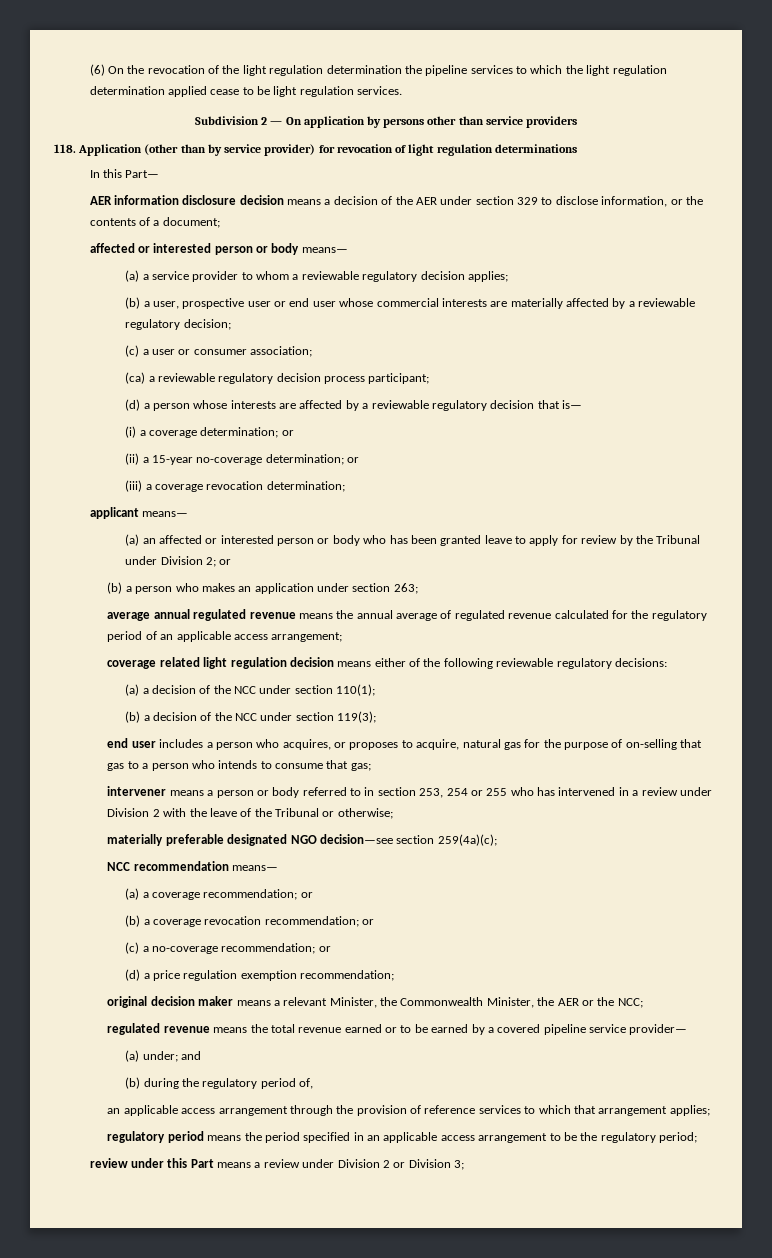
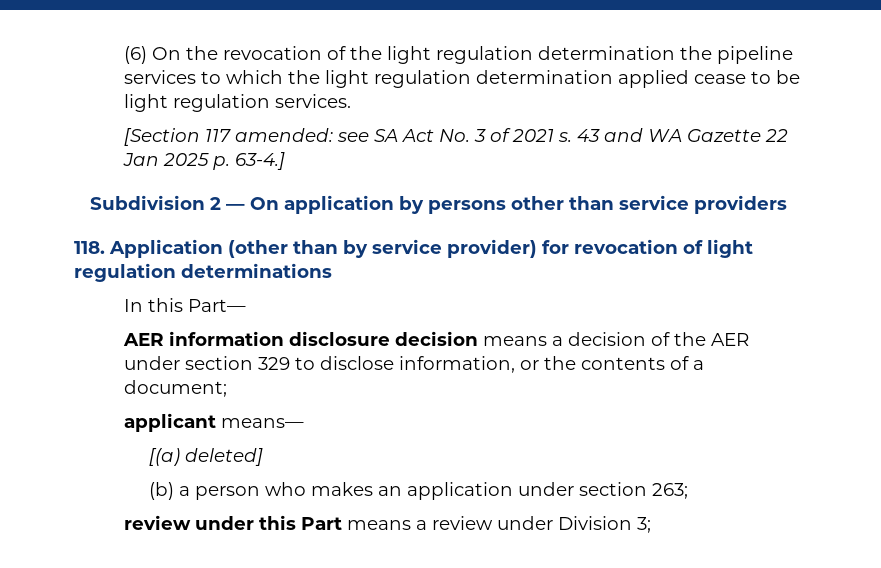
+ [Section 117 amended: see SA Act No. 3 of 2021 s. 43 and WA Gazette 22 Jan 2025 p. 63-4.]
- affected or interested person or body means—
- (a) a service provider to whom a reviewable regulatory decision applies;
- (b) a user, prospective user or end user whose commercial interests are materially affected by a reviewable regulatory decision;
- (c) a user or consumer association;
- (ca) a reviewable regulatory decision process participant;
- (d) a person whose interests are affected by a reviewable regulatory decision that is—
- (i) a coverage determination; or
- (ii) a 15-year no-coverage determination; or
- (iii) a coverage revocation determination;
  applicant means—
- (a) an affected or interested person or body who has been granted leave to apply for review by the Tribunal under Division 2; or
+ [(a) deleted]
- average annual regulated revenue means the annual average of regulated revenue calculated for the regulatory period of an applicable access arrangement;
- coverage related light regulation decision means either of the following reviewable regulatory decisions:
- (a) a decision of the NCC under section 110(1);
- (b) a decision of the NCC under section 119(3);
- end user includes a person who acquires, or proposes to acquire, natural gas for the purpose of on-selling that gas to a person who intends to consume that gas;
- intervener means a person or body referred to in section 253, 254 or 255 who has intervened in a review under Division 2 with the leave of the Tribunal or otherwise;
- materially preferable designated NGO decision—see section 259(4a)(c);
- NCC recommendation means—
- (a) a coverage recommendation; or
- (b) a coverage revocation recommendation; or
- (c) a no-coverage recommendation; or
- (d) a price regulation exemption recommendation;
- original decision maker means a relevant Minister, the Commonwealth Minister, the AER or the NCC;
- regulated revenue means the total revenue earned or to be earned by a covered pipeline service provider—
- (a) under; and
- (b) during the regulatory period of,
- an applicable access arrangement through the provision of reference services to which that arrangement applies;
- regulatory period means the period specified in an applicable access arrangement to be the regulatory period;
- review under this Part means a review under Division 2 or Division 3;
+ review under this Part means a review under Division 3;

